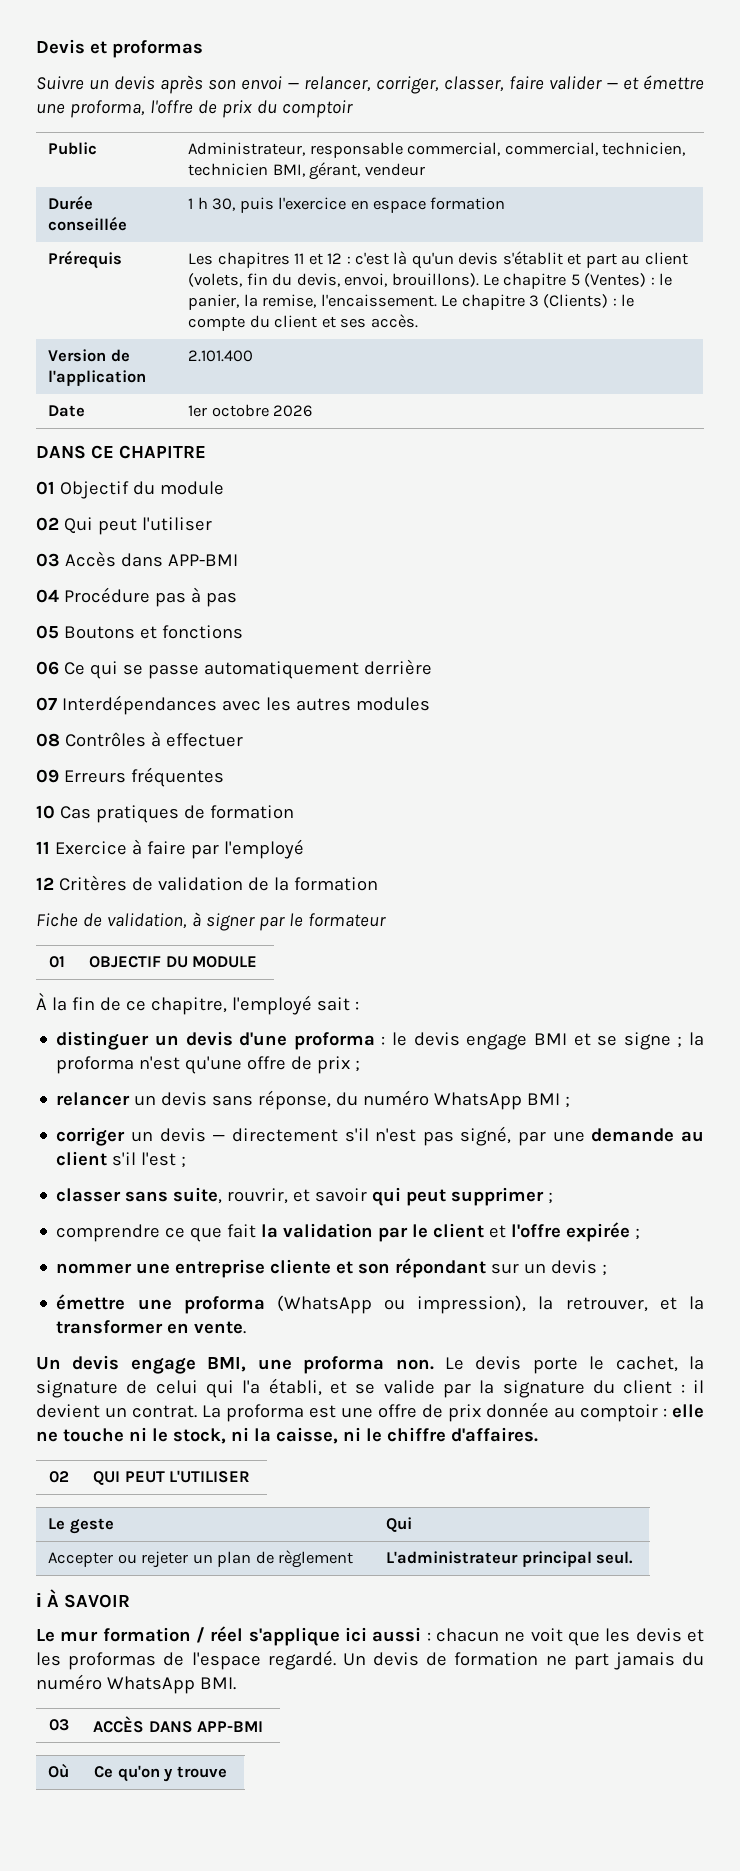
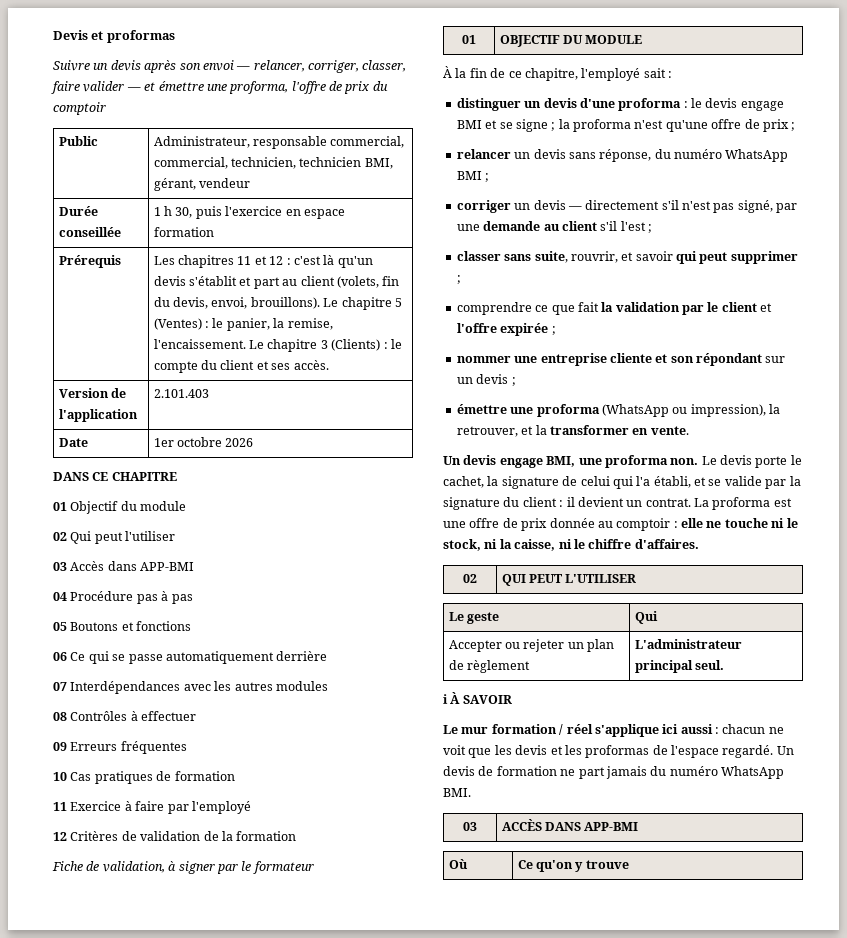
- Version de l'application | 2.101.400
+ Version de l'application | 2.101.403

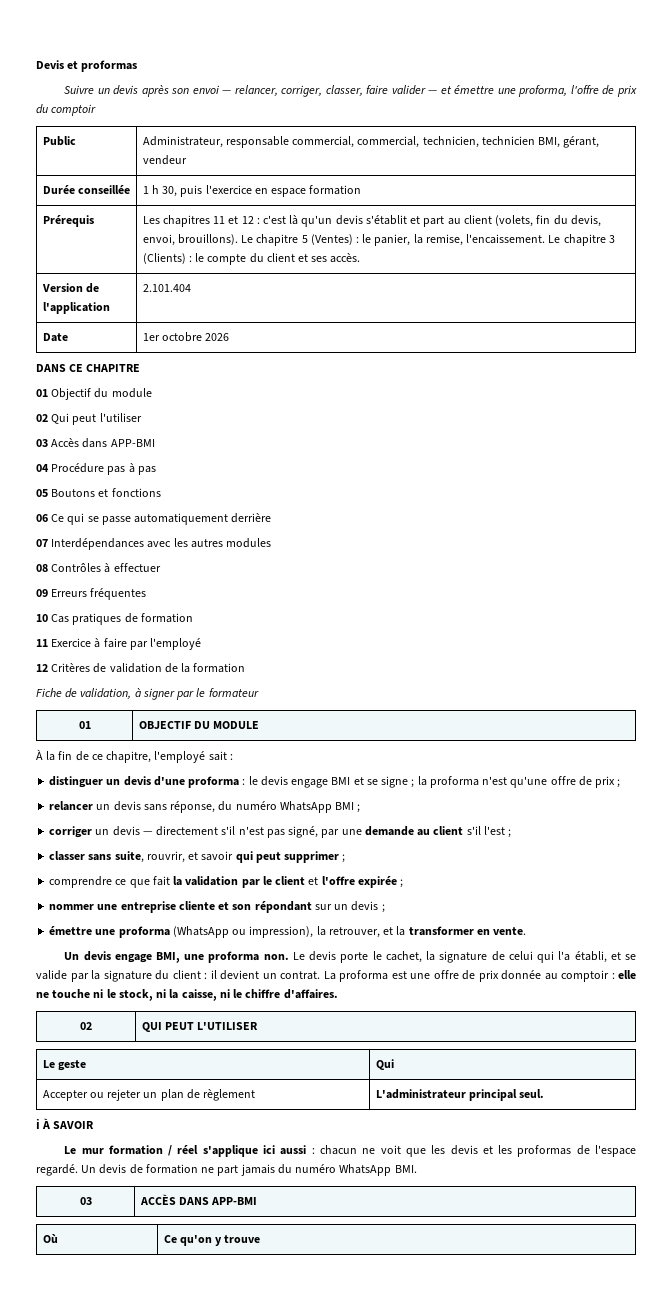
- Version de l'application | 2.101.403
+ Version de l'application | 2.101.404

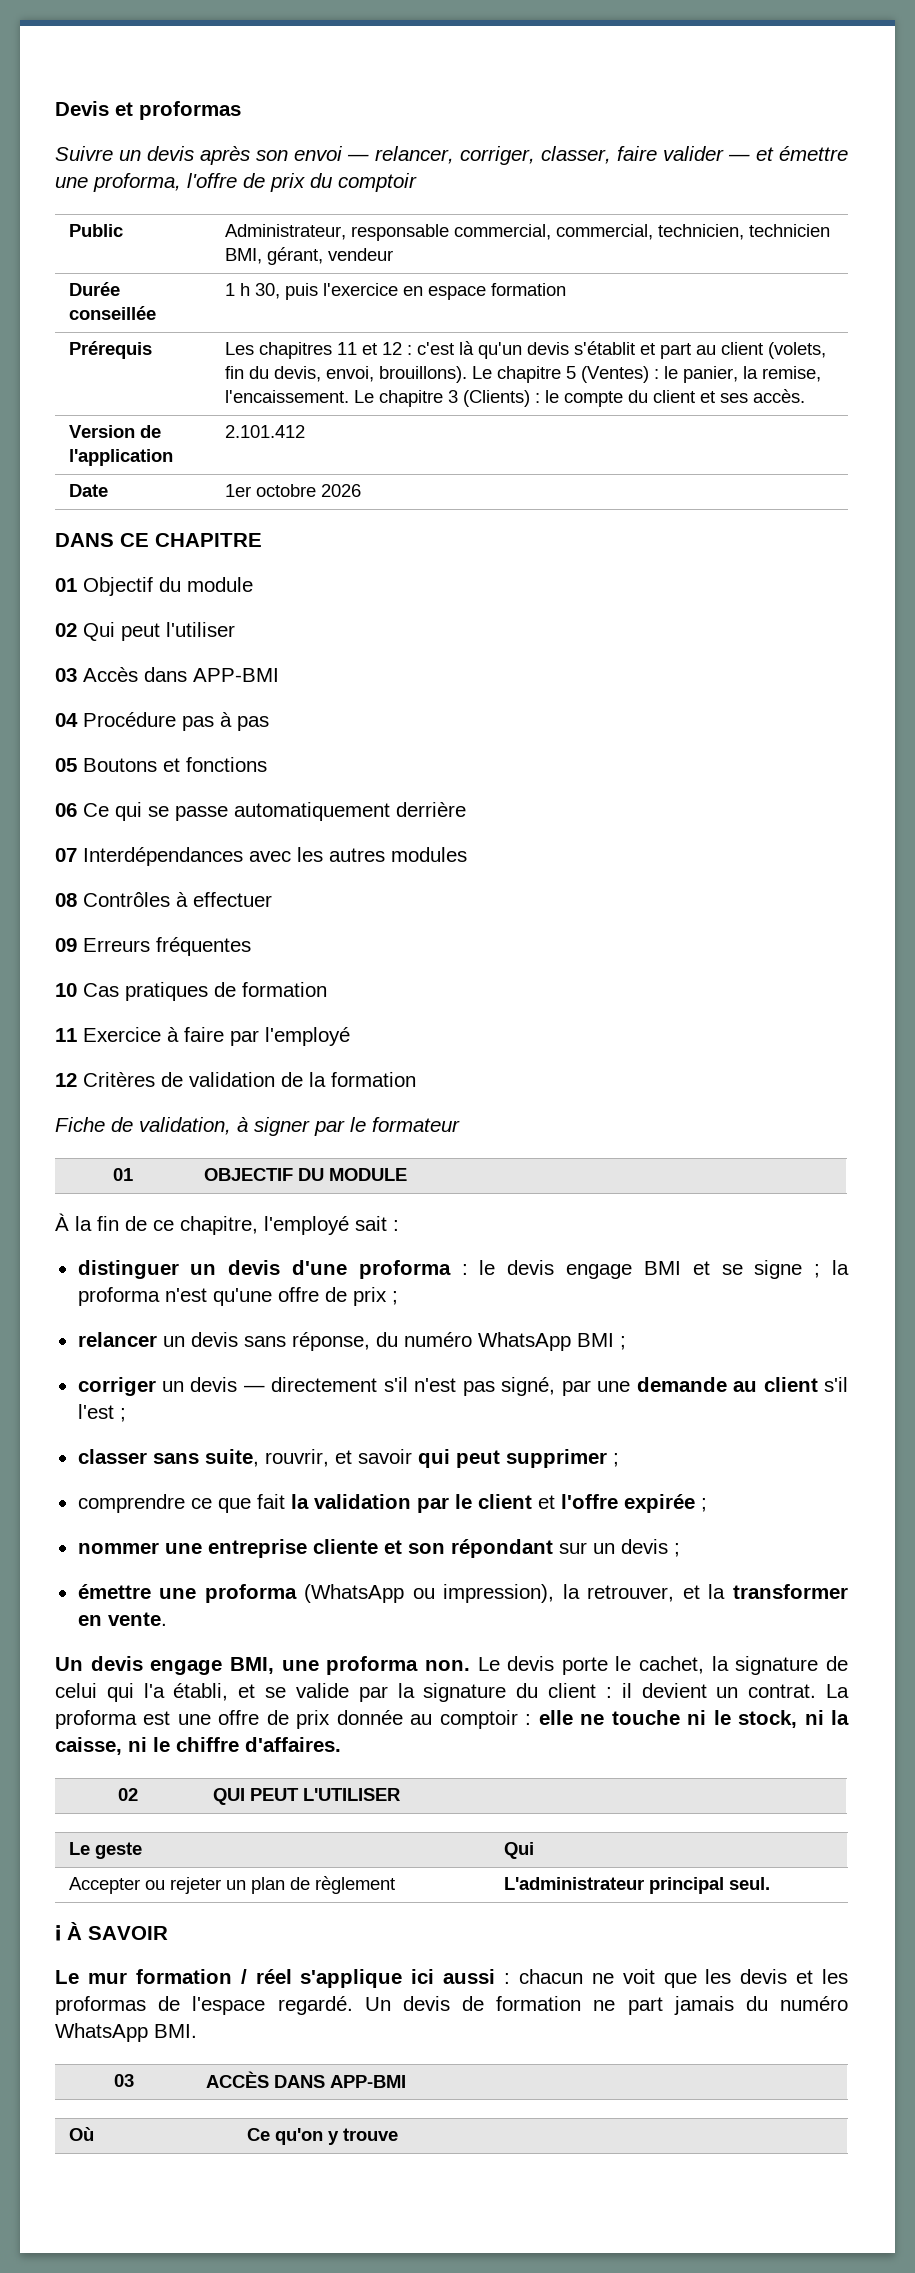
- Version de l'application | 2.101.404
+ Version de l'application | 2.101.412

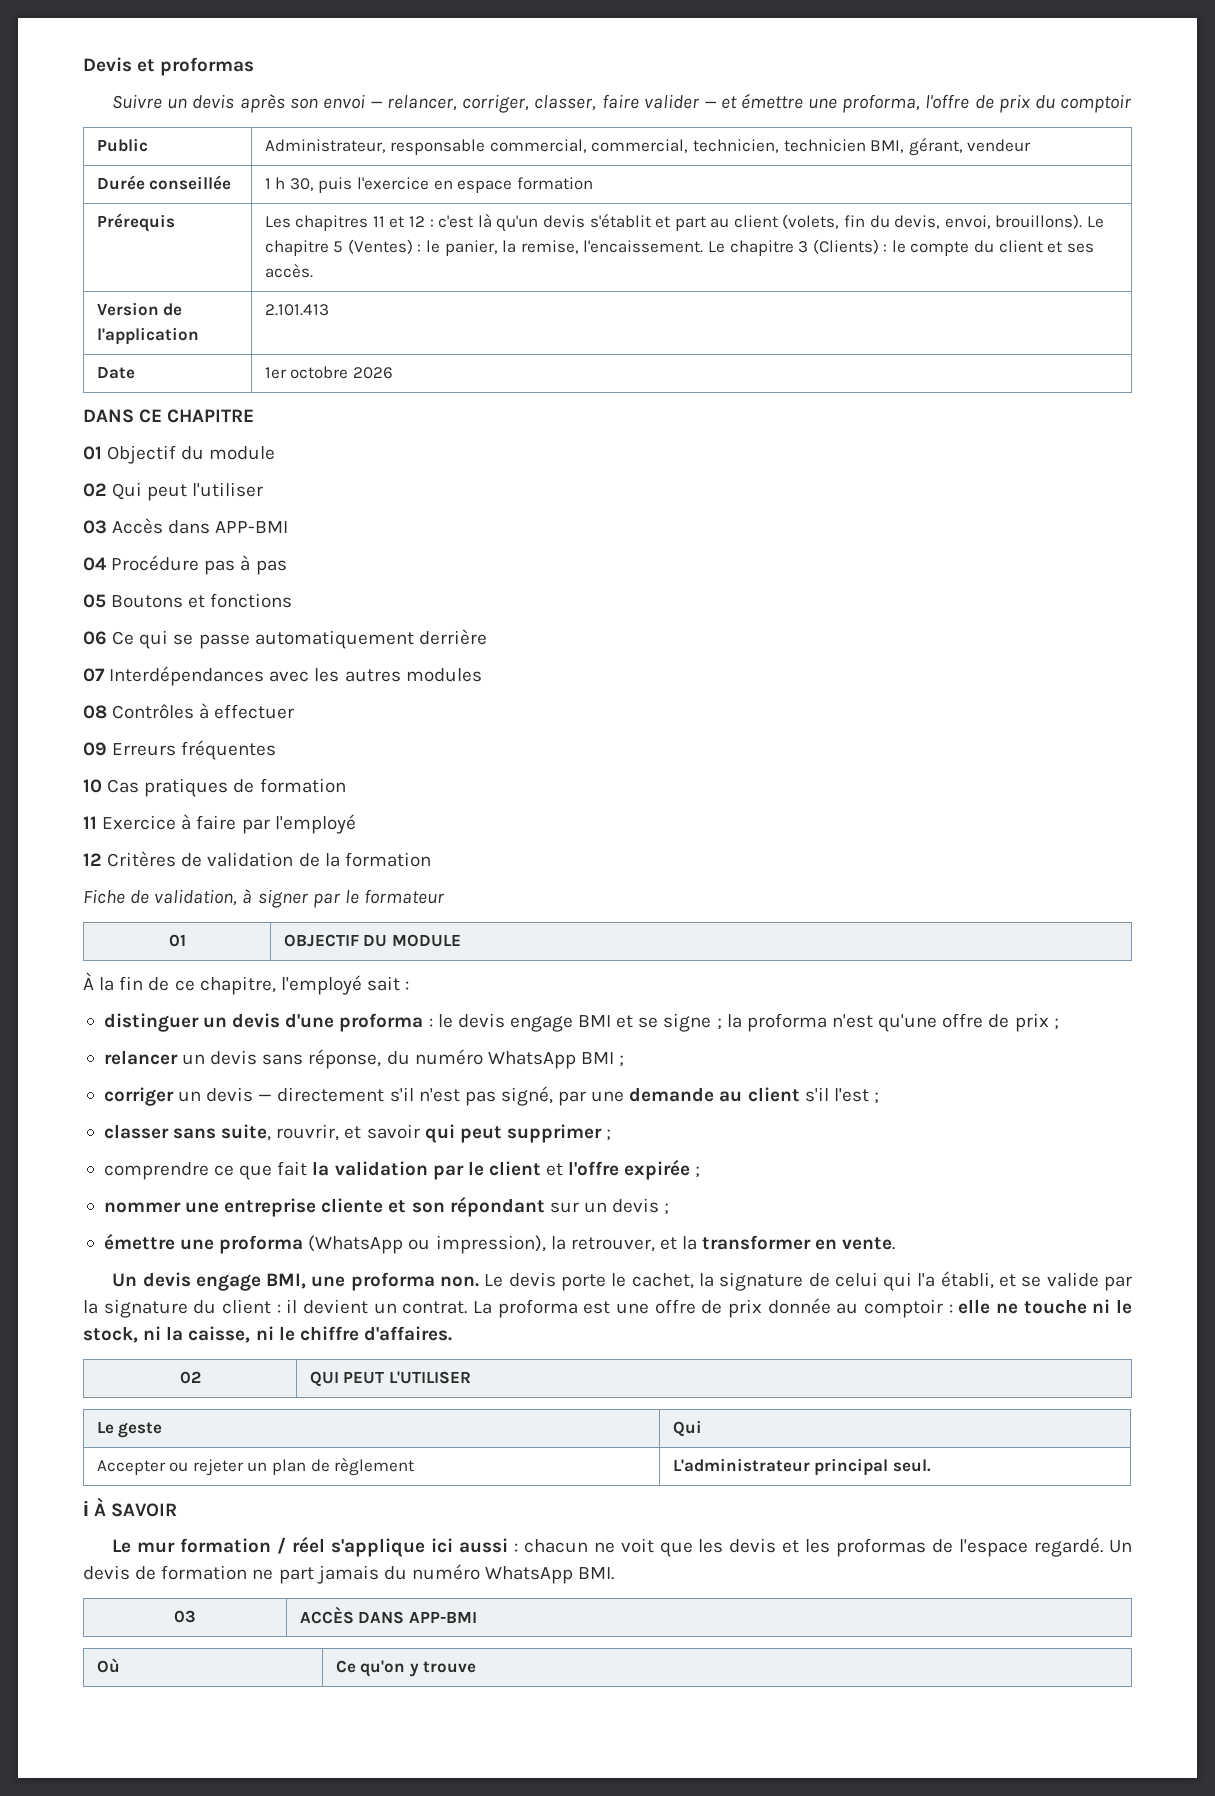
- Version de l'application | 2.101.412
+ Version de l'application | 2.101.413

